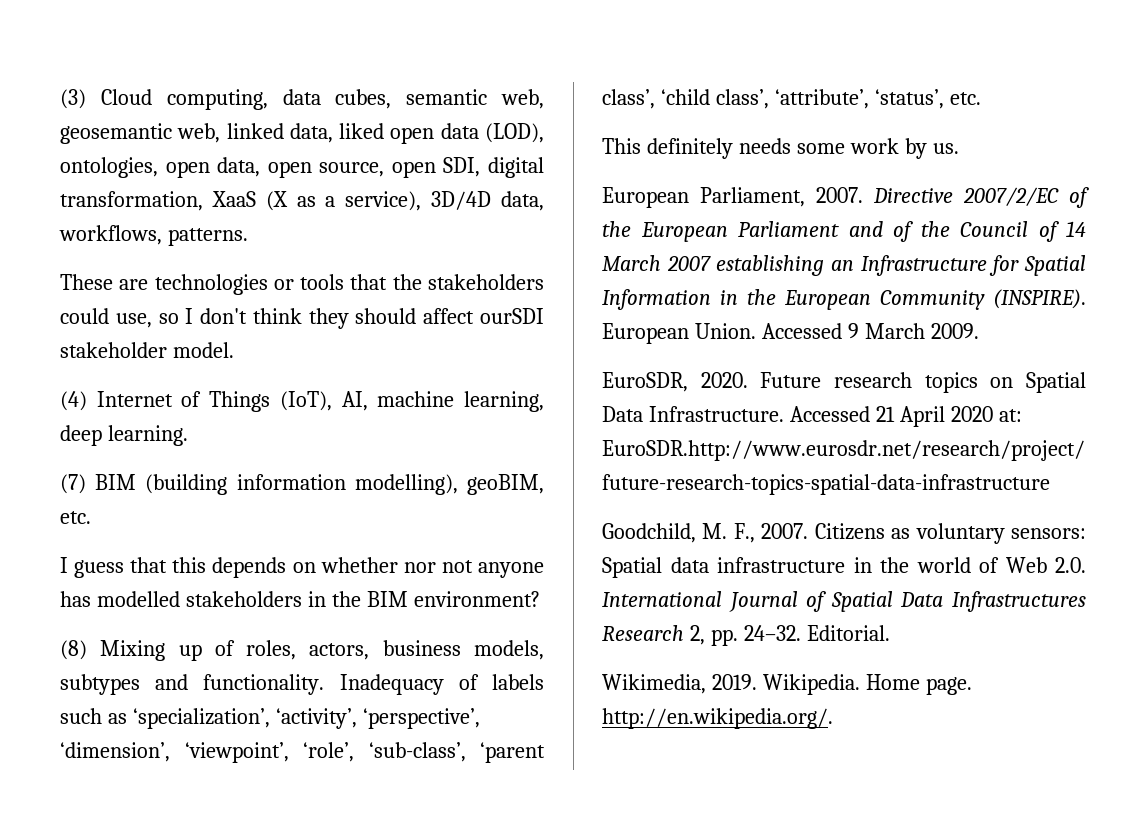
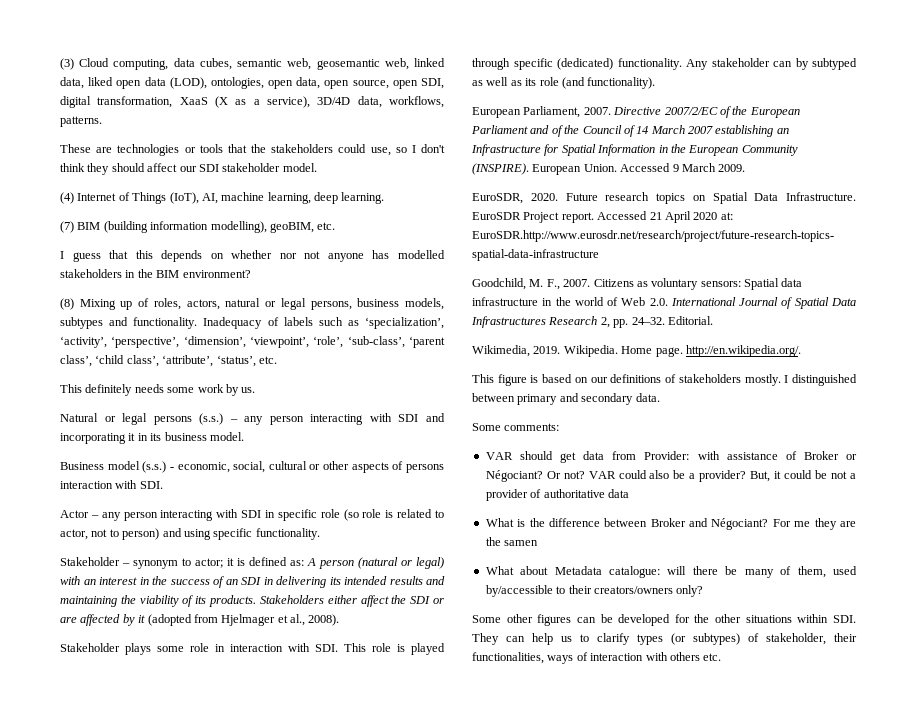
- These are technologies or tools that the stakeholders could use, so I don't think they should affect ourSDI stakeholder model.
+ These are technologies or tools that the stakeholders could use, so I don't think they should affect our SDI stakeholder model.
- (8) Mixing up of roles, actors, business models, subtypes and functionality.
+ (8) Mixing up of roles, actors, natural or legal persons, business models, subtypes and functionality.
+ Natural or legal persons (s.s.) – any person interacting with SDI and incorporating it in its business model.
+ Business model (s.s.) - economic, social, cultural or other aspects of persons interaction with SDI.
+ Actor – any person interacting with SDI in specific role (so role is related to actor, not to person) and using specific functionality.
+ Stakeholder – synonym to actor; it is defined as: A person (natural or legal) with an interest in the success of an SDI in delivering its intended results and maintaining the viability of its products. Stakeholders either affect the SDI or are affected by it (adopted from Hjelmager et al., 2008).
+ Stakeholder plays some role in interaction with SDI. This role is played through specific (dedicated) functionality. Any stakeholder can by subtyped as well as its role (and functionality).
+ EuroSDR Project report.
+ This figure is based on our definitions of stakeholders mostly. I distinguished between primary and secondary data.
+ Some comments:
+ VAR should get data from Provider: with assistance of Broker or Négociant? Or not? VAR could also be a provider? But, it could be not a provider of authoritative data
+ What is the difference between Broker and Négociant? For me they are the samen
+ What about Metadata catalogue: will there be many of them, used by/accessible to their creators/owners only?
+ Some other figures can be developed for the other situations within SDI. They can help us to clarify types (or subtypes) of stakeholder, their functionalities, ways of interaction with others etc.

